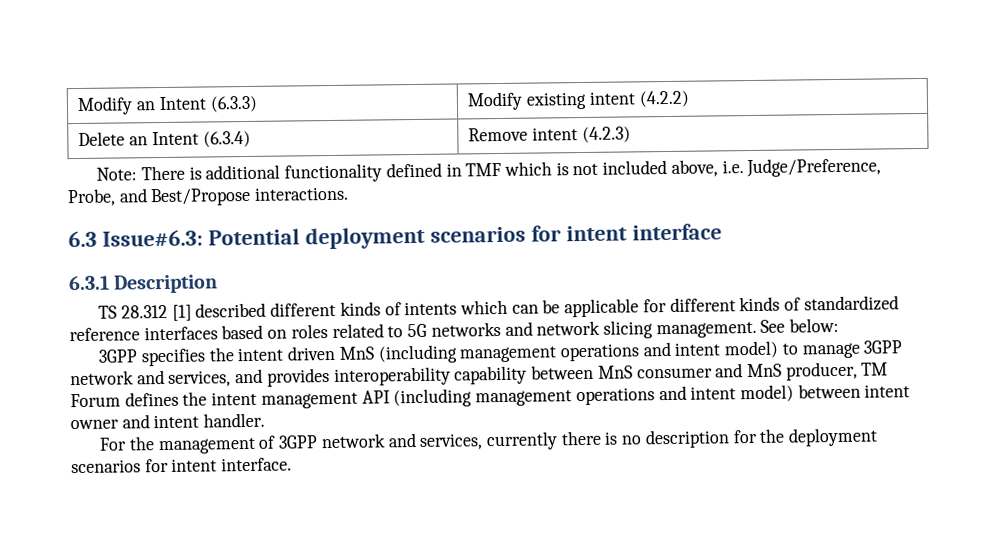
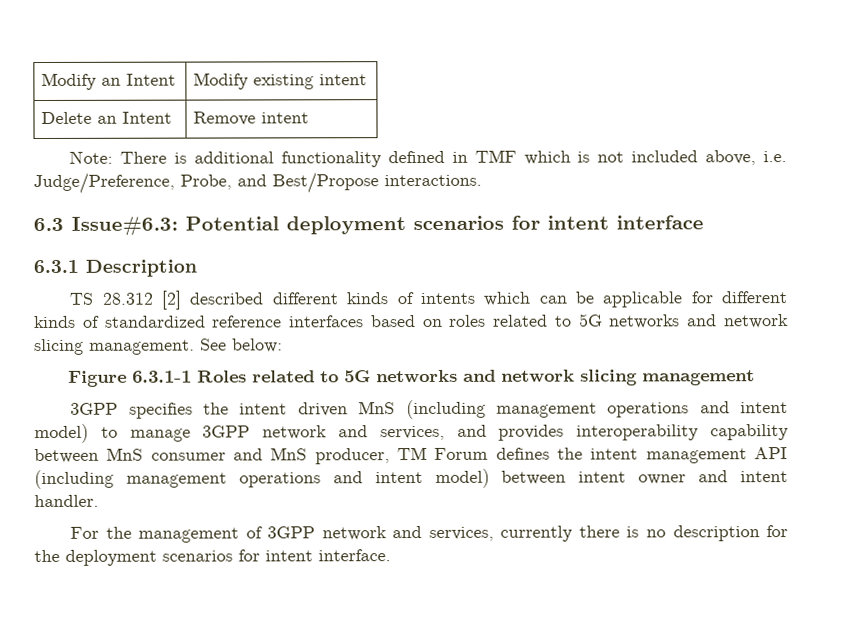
- Modify an Intent (6.3.3) | Modify existing intent (4.2.2)
+ Modify an Intent | Modify existing intent
- Delete an Intent (6.3.4) | Remove intent (4.2.3)
+ Delete an Intent | Remove intent
- TS 28.312 [1] described different kinds of intents which can be applicable for different kinds of standardized reference interfaces based on roles related to 5G networks and network slicing management.
+ TS 28.312 [2] described different kinds of intents which can be applicable for different kinds of standardized reference interfaces based on roles related to 5G networks and network slicing management.
+ Figure 6.3.1-1 Roles related to 5G networks and network slicing management

